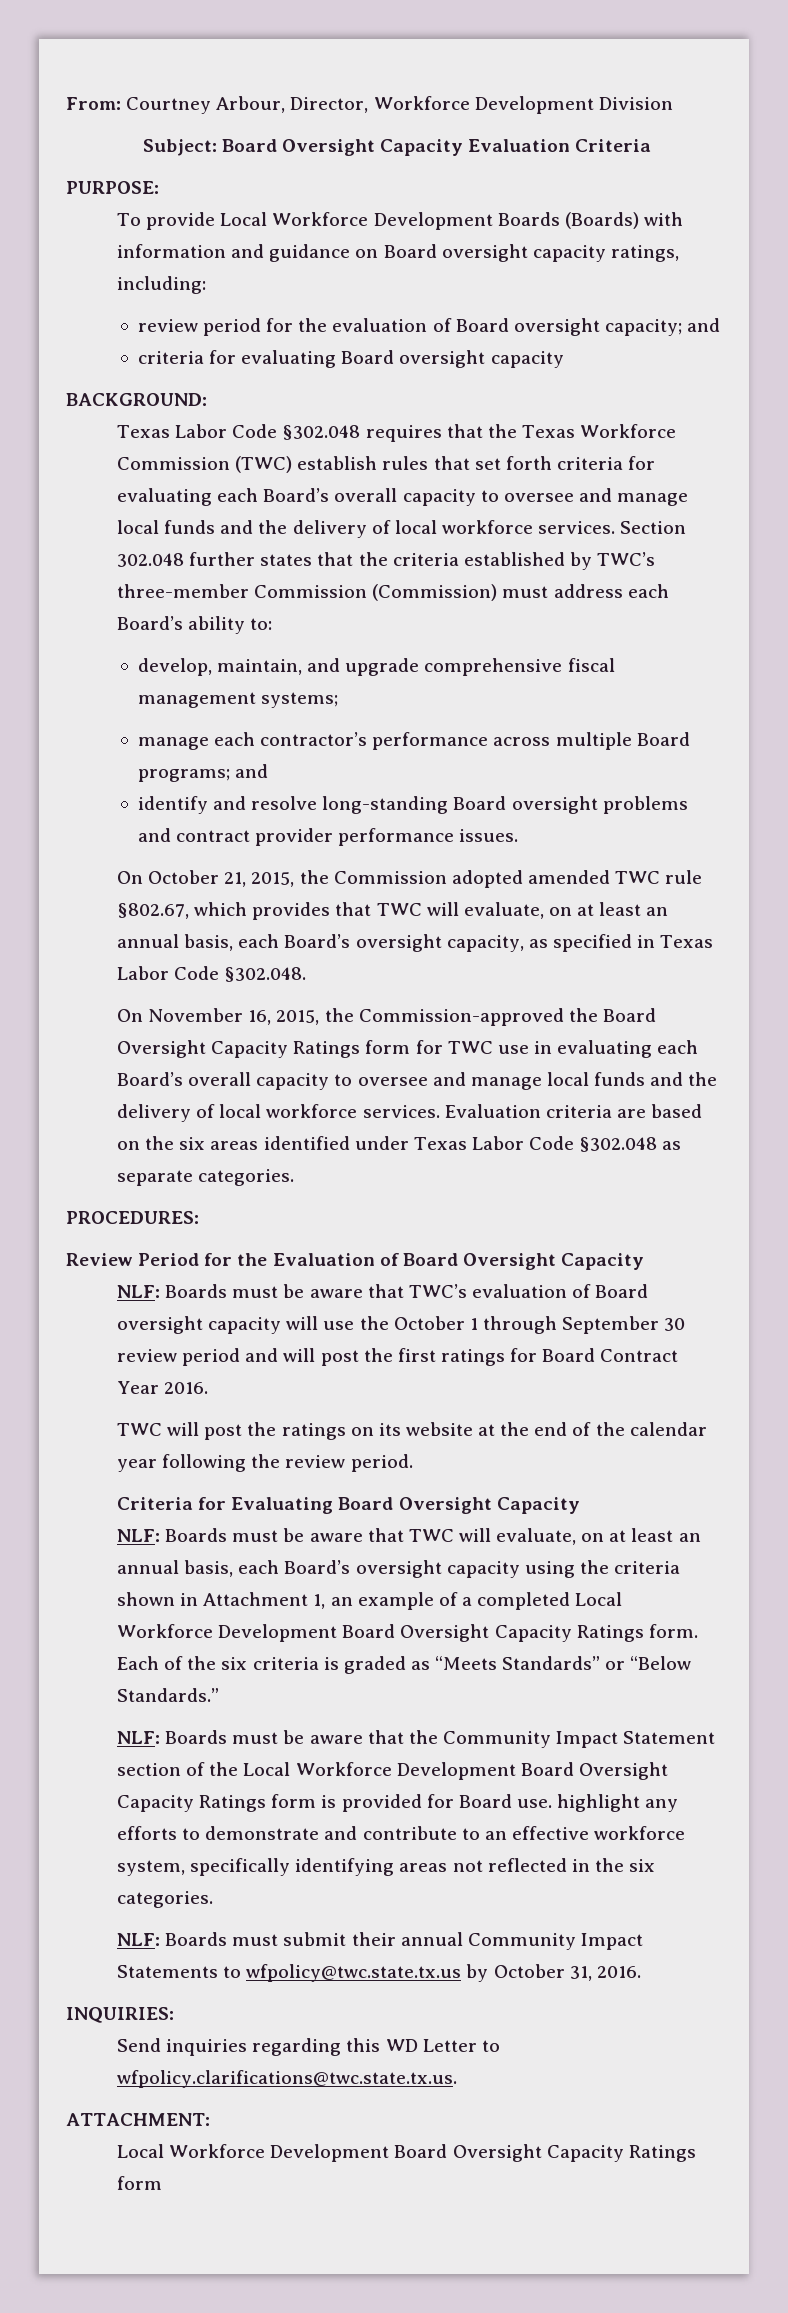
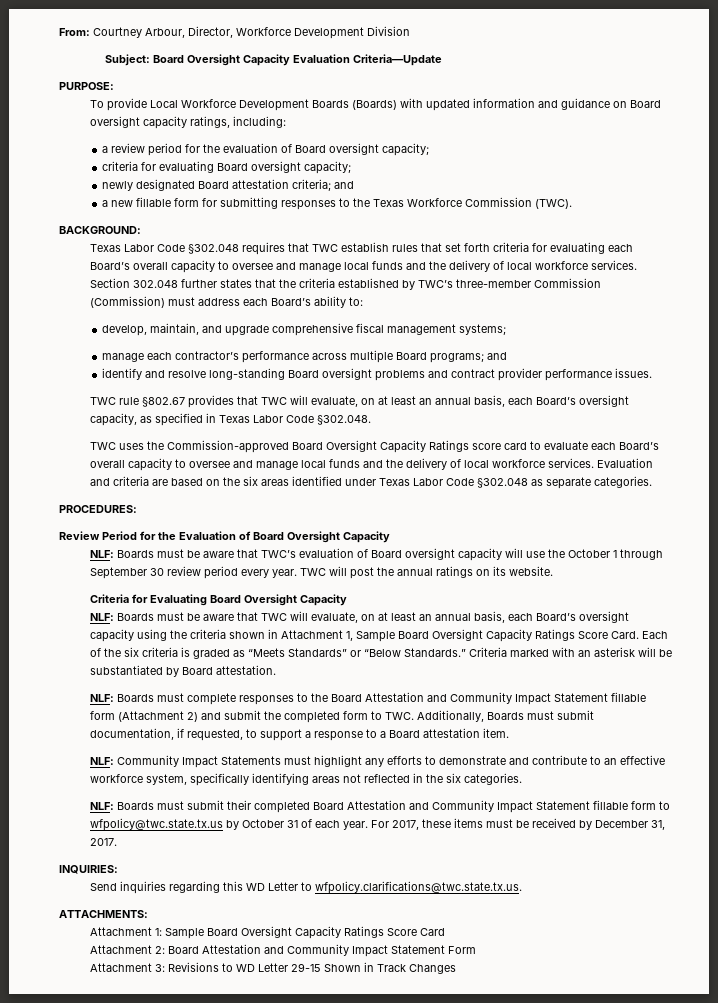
- Subject: Board Oversight Capacity Evaluation Criteria
+ Subject: Board Oversight Capacity Evaluation Criteria—Update
- To provide Local Workforce Development Boards (Boards) with information and guidance on Board oversight capacity ratings, including:
+ To provide Local Workforce Development Boards (Boards) with updated information and guidance on Board oversight capacity ratings, including:
- review period for the evaluation of Board oversight capacity; and
+ a review period for the evaluation of Board oversight capacity;
- criteria for evaluating Board oversight capacity
+ criteria for evaluating Board oversight capacity;
+ newly designated Board attestation criteria; and
+ a new fillable form for submitting responses to the Texas Workforce Commission (TWC).
- Texas Labor Code §302.048 requires that the Texas Workforce Commission (TWC) establish rules that set forth criteria for evaluating each Board’s overall capacity to oversee and manage local funds and the delivery of local workforce services.
+ Texas Labor Code §302.048 requires that TWC establish rules that set forth criteria for evaluating each Board’s overall capacity to oversee and manage local funds and the delivery of local workforce services.
- On October 21, 2015, the Commission adopted amended TWC rule §802.67, which provides that TWC will evaluate, on at least an annual basis, each Board’s oversight capacity, as specified in Texas Labor Code §302.048.
+ TWC rule §802.67 provides that TWC will evaluate, on at least an annual basis, each Board’s oversight capacity, as specified in Texas Labor Code §302.048.
- On November 16, 2015, the Commission-approved the Board Oversight Capacity Ratings form for TWC use in evaluating each Board’s overall capacity to oversee and manage local funds and the delivery of local workforce services.
+ TWC uses the Commission-approved Board Oversight Capacity Ratings score card to evaluate each Board’s overall capacity to oversee and manage local funds and the delivery of local workforce services.
- Evaluation criteria are based on the six areas identified under Texas Labor Code §302.048 as separate categories.
+ Evaluation and criteria are based on the six areas identified under Texas Labor Code §302.048 as separate categories.
- NLF: Boards must be aware that TWC’s evaluation of Board oversight capacity will use the October 1 through September 30 review period and will post the first ratings for Board Contract Year 2016.
- TWC will post the ratings on its website at the end of the calendar year following the review period.
+ NLF: Boards must be aware that TWC’s evaluation of Board oversight capacity will use the October 1 through September 30 review period every year. TWC will post the annual ratings on its website.
- NLF: Boards must be aware that TWC will evaluate, on at least an annual basis, each Board’s oversight capacity using the criteria shown in Attachment 1, an example of a completed Local Workforce Development Board Oversight Capacity Ratings form.
+ NLF: Boards must be aware that TWC will evaluate, on at least an annual basis, each Board’s oversight capacity using the criteria shown in Attachment 1, Sample Board Oversight Capacity Ratings Score Card.
- Each of the six criteria is graded as “Meets Standards” or “Below Standards.”
- NLF: Boards must be aware that the Community Impact Statement section of the Local Workforce Development Board Oversight Capacity Ratings form is provided for Board use. highlight any efforts to demonstrate and contribute to an effective workforce system, specifically identifying areas not reflected in the six categories.
+ Each of the six criteria is graded as “Meets Standards” or “Below Standards.” Criteria marked with an asterisk will be substantiated by Board attestation.
+ NLF: Boards must complete responses to the Board Attestation and Community Impact Statement fillable form (Attachment 2) and submit the completed form to TWC. Additionally, Boards must submit documentation, if requested, to support a response to a Board attestation item.
+ NLF: Community Impact Statements must highlight any efforts to demonstrate and contribute to an effective workforce system, specifically identifying areas not reflected in the six categories.
- NLF: Boards must submit their annual Community Impact Statements to wfpolicy@twc.state.tx.us by October 31, 2016.
+ NLF: Boards must submit their completed Board Attestation and Community Impact Statement fillable form to wfpolicy@twc.state.tx.us by October 31 of each year. For 2017, these items must be received by December 31, 2017.
- ATTACHMENT:
- Local Workforce Development Board Oversight Capacity Ratings form
+ ATTACHMENTS:
+ Attachment 1: Sample Board Oversight Capacity Ratings Score Card
+ Attachment 2: Board Attestation and Community Impact Statement Form
+ Attachment 3: Revisions to WD Letter 29-15 Shown in Track Changes

